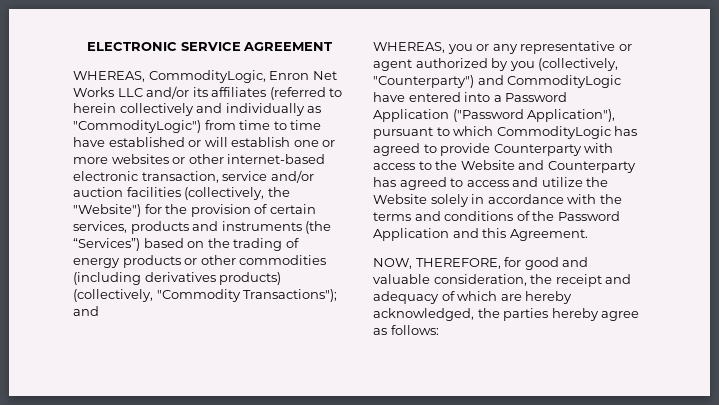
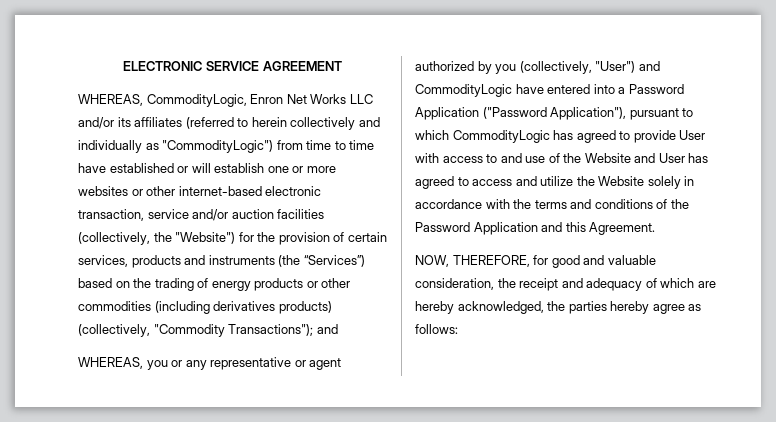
- WHEREAS, you or any representative or agent authorized by you (collectively, "Counterparty") and CommodityLogic have entered into a Password Application ("Password Application"), pursuant to which CommodityLogic has agreed to provide Counterparty with access to the Website and Counterparty has agreed to access and utilize the Website solely in accordance with the terms and conditions of the Password Application and this Agreement.
+ WHEREAS, you or any representative or agent authorized by you (collectively, "User") and CommodityLogic have entered into a Password Application ("Password Application"), pursuant to which CommodityLogic has agreed to provide User with access to and use of the Website and User has agreed to access and utilize the Website solely in accordance with the terms and conditions of the Password Application and this Agreement.

